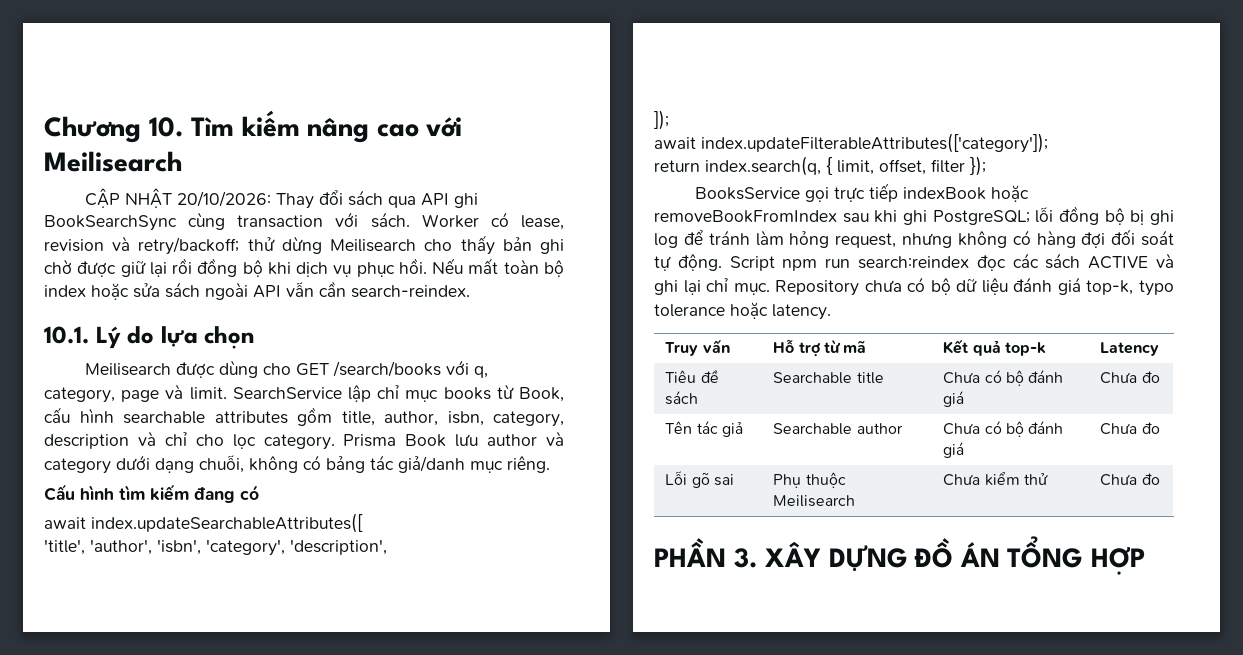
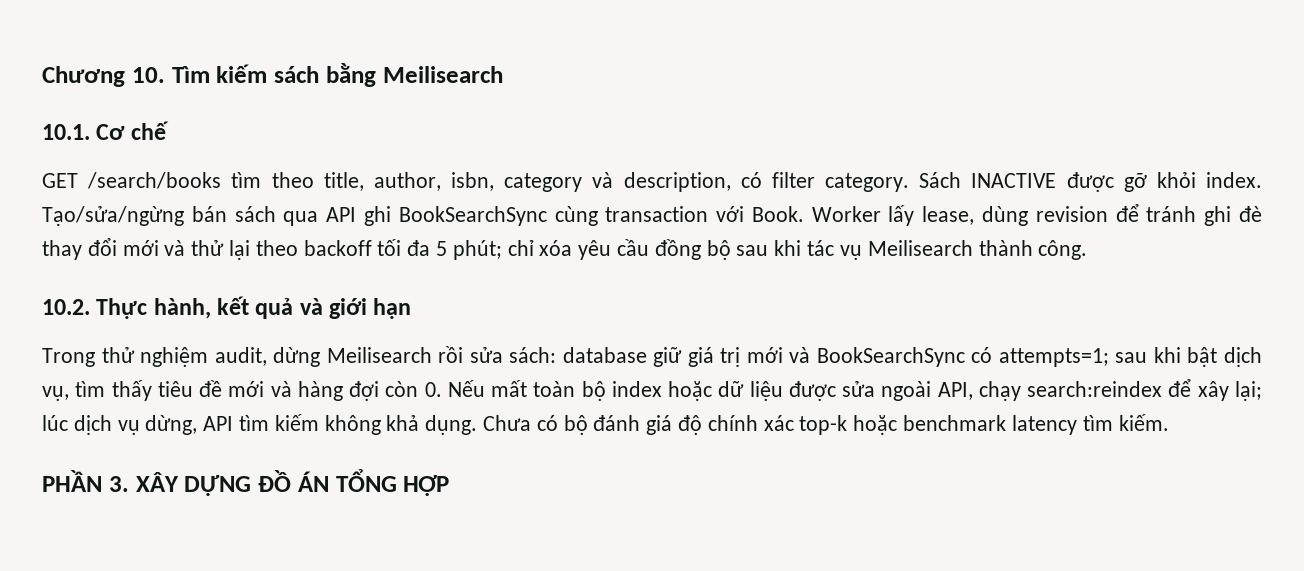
- Chương 10. Tìm kiếm nâng cao với Meilisearch
- CẬP NHẬT 20/10/2026: Thay đổi sách qua API ghi BookSearchSync cùng transaction với sách. Worker có lease, revision và retry/backoff; thử dừng Meilisearch cho thấy bản ghi chờ được giữ lại rồi đồng bộ khi dịch vụ phục hồi. Nếu mất toàn bộ index hoặc sửa sách ngoài API vẫn cần search-reindex.
- 10.1. Lý do lựa chọn
- Meilisearch được dùng cho GET /search/books với q, category, page và limit. SearchService lập chỉ mục books từ Book, cấu hình searchable attributes gồm title, author, isbn, category, description và chỉ cho lọc category. Prisma Book lưu author và category dưới dạng chuỗi, không có bảng tác giả/danh mục riêng.
- Cấu hình tìm kiếm đang có
- await index.updateSearchableAttributes([
- 'title', 'author', 'isbn', 'category', 'description',
- ]);
- await index.updateFilterableAttributes(['category']);
- return index.search(q, { limit, offset, filter });
- BooksService gọi trực tiếp indexBook hoặc removeBookFromIndex sau khi ghi PostgreSQL; lỗi đồng bộ bị ghi log để tránh làm hỏng request, nhưng không có hàng đợi đối soát tự động. Script npm run search:reindex đọc các sách ACTIVE và ghi lại chỉ mục. Repository chưa có bộ dữ liệu đánh giá top-k, typo tolerance hoặc latency.
- Truy vấn | Hỗ trợ từ mã | Kết quả top-k | Latency
- Tiêu đề sách | Searchable title | Chưa có bộ đánh giá | Chưa đo
- Tên tác giả | Searchable author | Chưa có bộ đánh giá | Chưa đo
- Lỗi gõ sai | Phụ thuộc Meilisearch | Chưa kiểm thử | Chưa đo
+ Chương 10. Tìm kiếm sách bằng Meilisearch
+ 10.1. Cơ chế
+ GET /search/books tìm theo title, author, isbn, category và description, có filter category. Sách INACTIVE được gỡ khỏi index. Tạo/sửa/ngừng bán sách qua API ghi BookSearchSync cùng transaction với Book. Worker lấy lease, dùng revision để tránh ghi đè thay đổi mới và thử lại theo backoff tối đa 5 phút; chỉ xóa yêu cầu đồng bộ sau khi tác vụ Meilisearch thành công.
+ 10.2. Thực hành, kết quả và giới hạn
+ Trong thử nghiệm audit, dừng Meilisearch rồi sửa sách: database giữ giá trị mới và BookSearchSync có attempts=1; sau khi bật dịch vụ, tìm thấy tiêu đề mới và hàng đợi còn 0. Nếu mất toàn bộ index hoặc dữ liệu được sửa ngoài API, chạy search:reindex để xây lại; lúc dịch vụ dừng, API tìm kiếm không khả dụng. Chưa có bộ đánh giá độ chính xác top-k hoặc benchmark latency tìm kiếm.

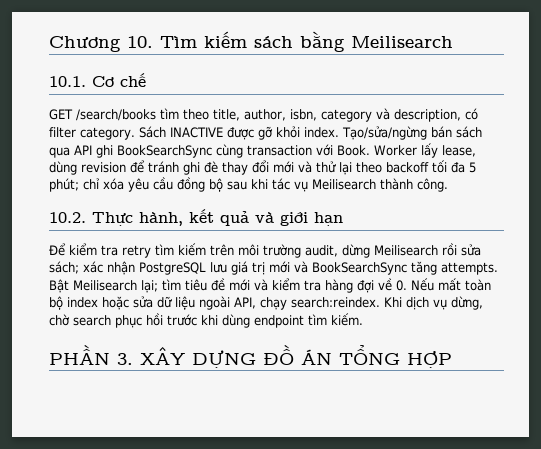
- Trong thử nghiệm audit, dừng Meilisearch rồi sửa sách: database giữ giá trị mới và BookSearchSync có attempts=1; sau khi bật dịch vụ, tìm thấy tiêu đề mới và hàng đợi còn 0. Nếu mất toàn bộ index hoặc dữ liệu được sửa ngoài API, chạy search:reindex để xây lại; lúc dịch vụ dừng, API tìm kiếm không khả dụng. Chưa có bộ đánh giá độ chính xác top-k hoặc benchmark latency tìm kiếm.
+ Để kiểm tra retry tìm kiếm trên môi trường audit, dừng Meilisearch rồi sửa sách; xác nhận PostgreSQL lưu giá trị mới và BookSearchSync tăng attempts. Bật Meilisearch lại; tìm tiêu đề mới và kiểm tra hàng đợi về 0. Nếu mất toàn bộ index hoặc sửa dữ liệu ngoài API, chạy search:reindex. Khi dịch vụ dừng, chờ search phục hồi trước khi dùng endpoint tìm kiếm.

